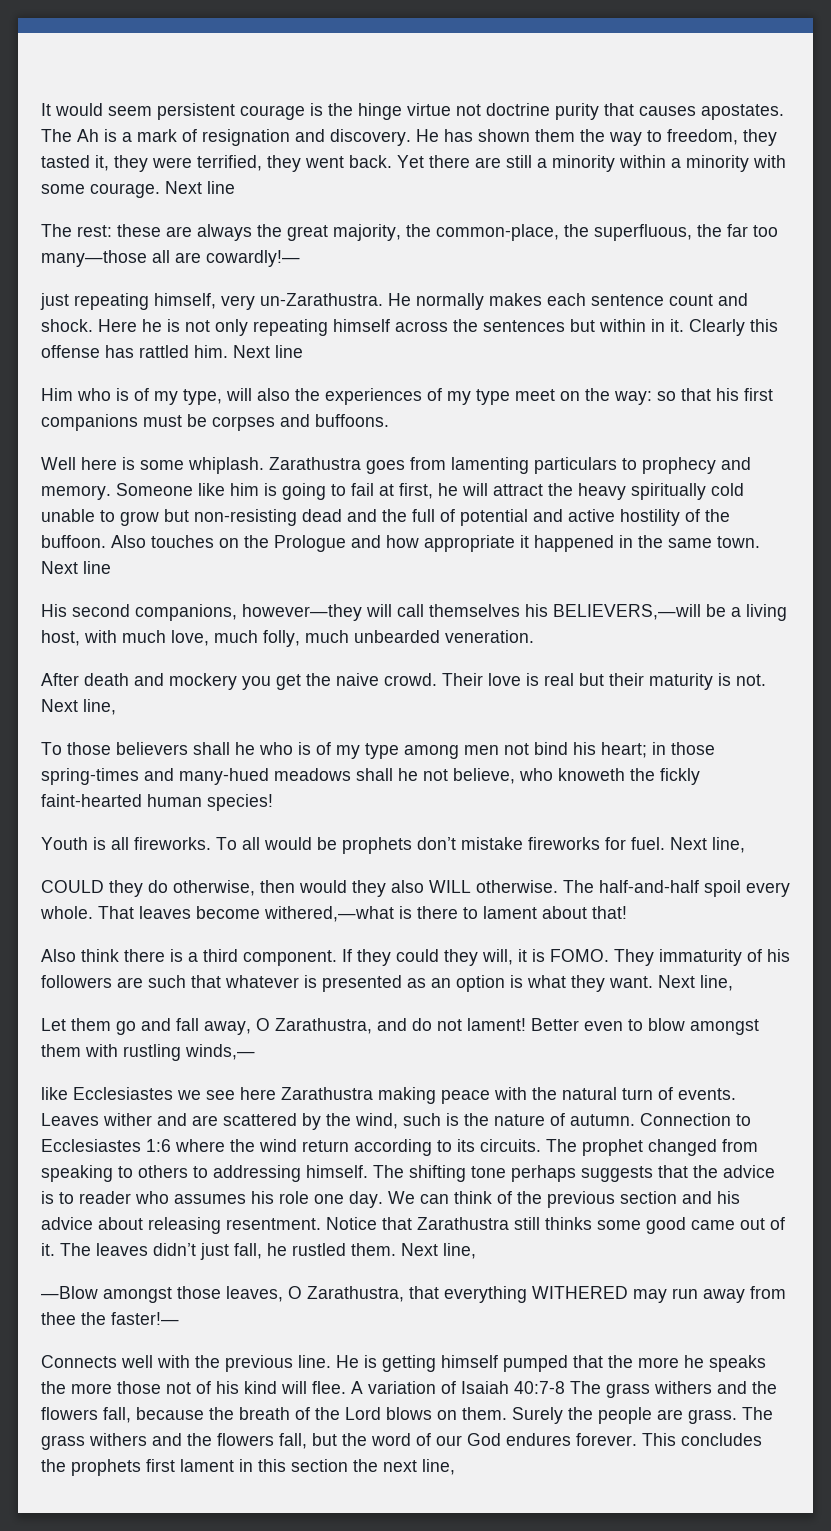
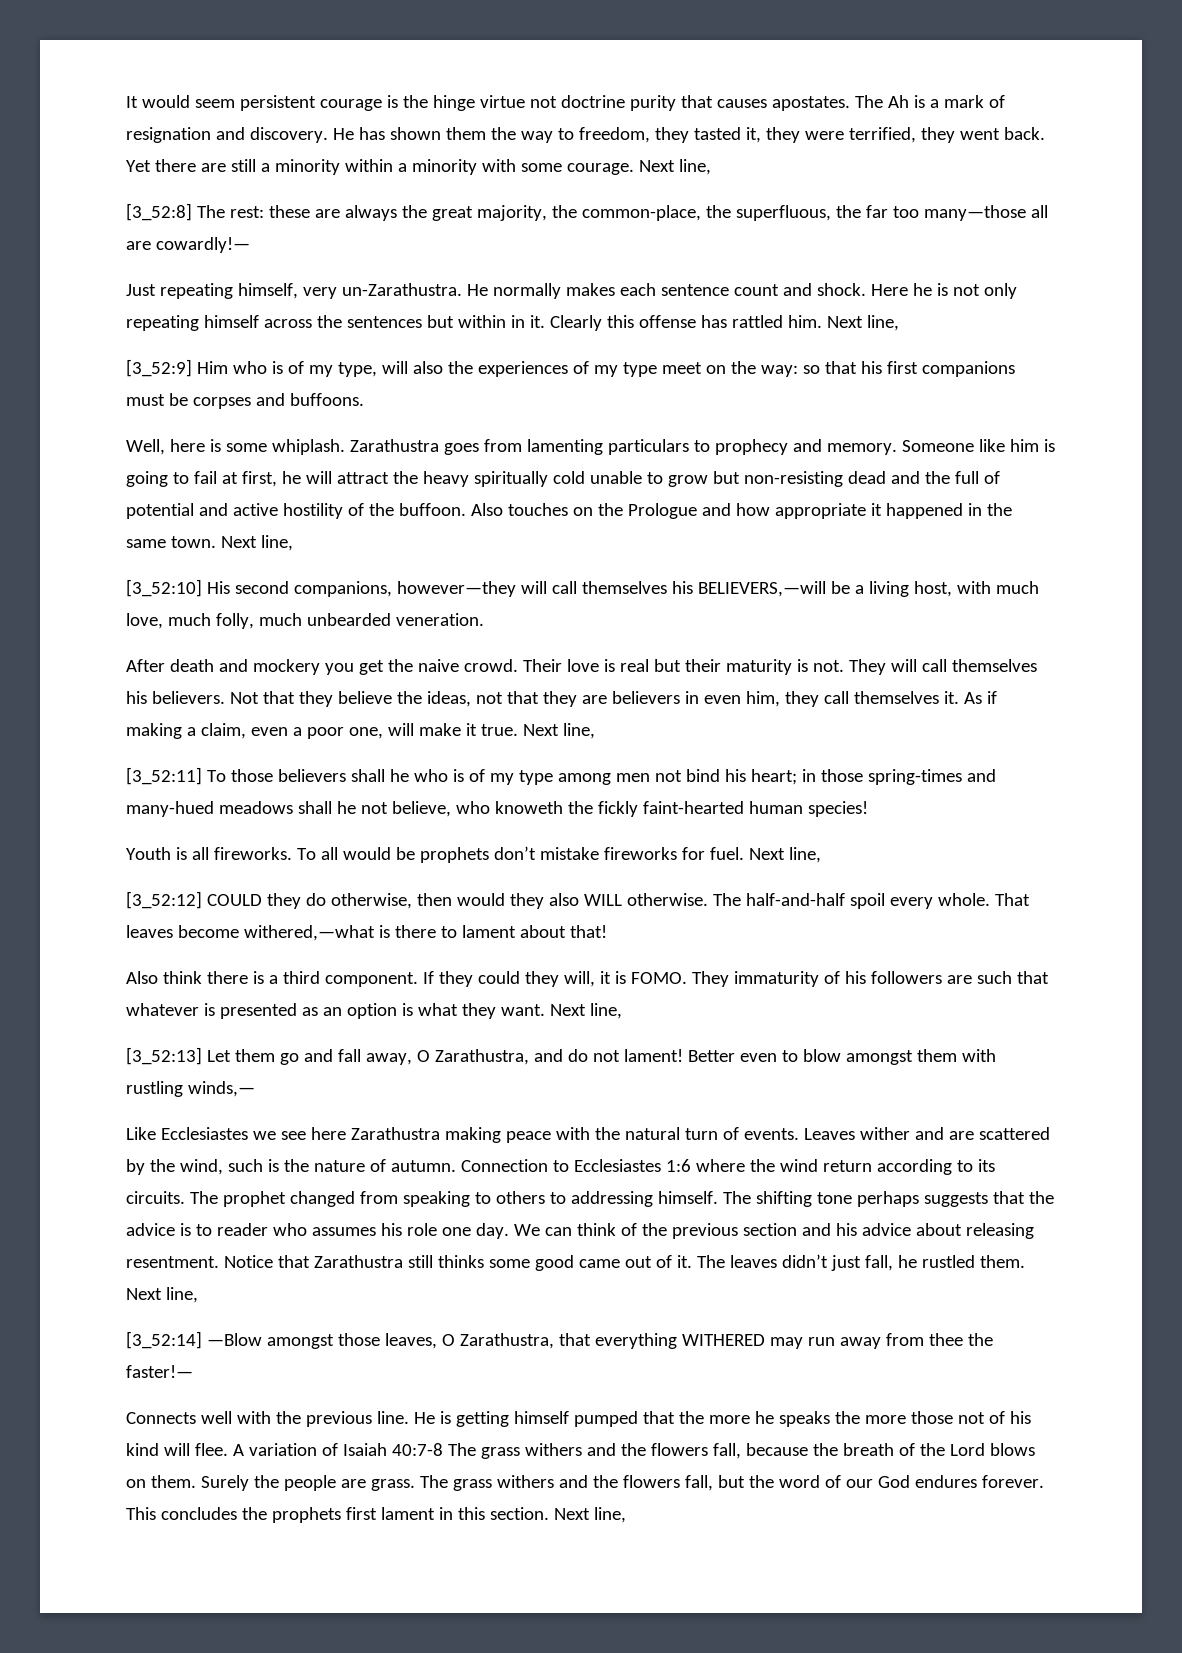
- Yet there are still a minority within a minority with some courage. Next line
- The rest: these are always the great majority, the common-place, the superfluous, the far too many—those all are cowardly!—
+ Yet there are still a minority within a minority with some courage. Next line,
+ [3_52:8] The rest: these are always the great majority, the common-place, the superfluous, the far too many—those all are cowardly!—
- just repeating himself, very un-Zarathustra.
+ Just repeating himself, very un-Zarathustra.
- Clearly this offense has rattled him. Next line
- Him who is of my type, will also the experiences of my type meet on the way: so that his first companions must be corpses and buffoons.
+ Clearly this offense has rattled him. Next line,
+ [3_52:9] Him who is of my type, will also the experiences of my type meet on the way: so that his first companions must be corpses and buffoons.
- Well here is some whiplash.
+ Well, here is some whiplash.
- Also touches on the Prologue and how appropriate it happened in the same town. Next line
- His second companions, however—they will call themselves his BELIEVERS,—will be a living host, with much love, much folly, much unbearded veneration.
+ Also touches on the Prologue and how appropriate it happened in the same town. Next line,
+ [3_52:10] His second companions, however—they will call themselves his BELIEVERS,—will be a living host, with much love, much folly, much unbearded veneration.
- Their love is real but their maturity is not. Next line,
- To those believers shall he who is of my type among men not bind his heart; in those spring-times and many-hued meadows shall he not believe, who knoweth the fickly faint-hearted human species!
+ Their love is real but their maturity is not. They will call themselves his believers. Not that they believe the ideas, not that they are believers in even him, they call themselves it. As if making a claim, even a poor one, will make it true. Next line,
+ [3_52:11] To those believers shall he who is of my type among men not bind his heart; in those spring-times and many-hued meadows shall he not believe, who knoweth the fickly faint-hearted human species!
- COULD they do otherwise, then would they also WILL otherwise.
+ [3_52:12] COULD they do otherwise, then would they also WILL otherwise.
- Let them go and fall away, O Zarathustra, and do not lament!
+ [3_52:13] Let them go and fall away, O Zarathustra, and do not lament!
- like Ecclesiastes we see here Zarathustra making peace with the natural turn of events.
+ Like Ecclesiastes we see here Zarathustra making peace with the natural turn of events.
- —Blow amongst those leaves, O Zarathustra, that everything WITHERED may run away from thee the faster!—
+ [3_52:14] —Blow amongst those leaves, O Zarathustra, that everything WITHERED may run away from thee the faster!—
- This concludes the prophets first lament in this section the next line,
+ This concludes the prophets first lament in this section. Next line,

